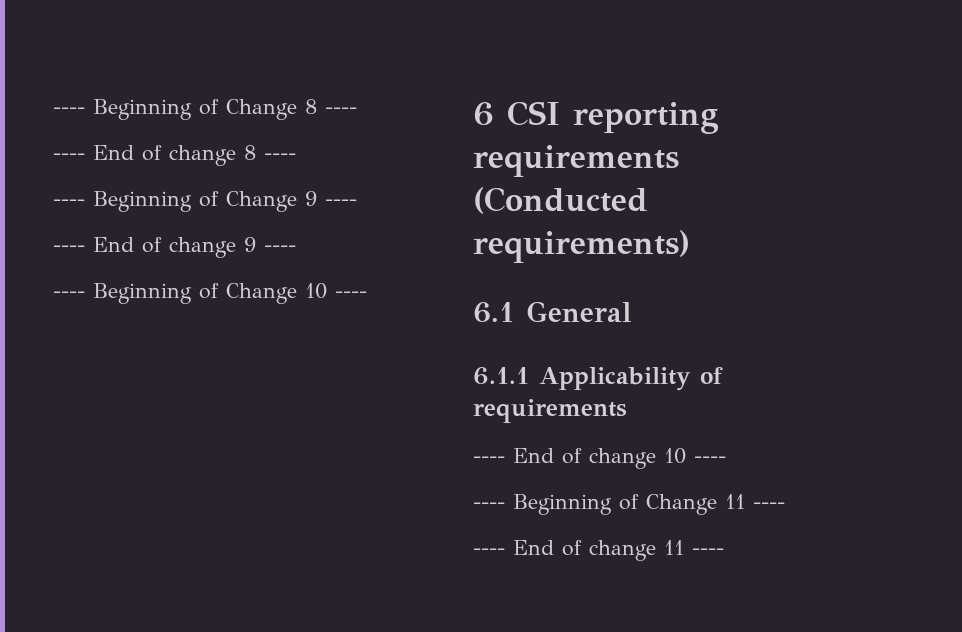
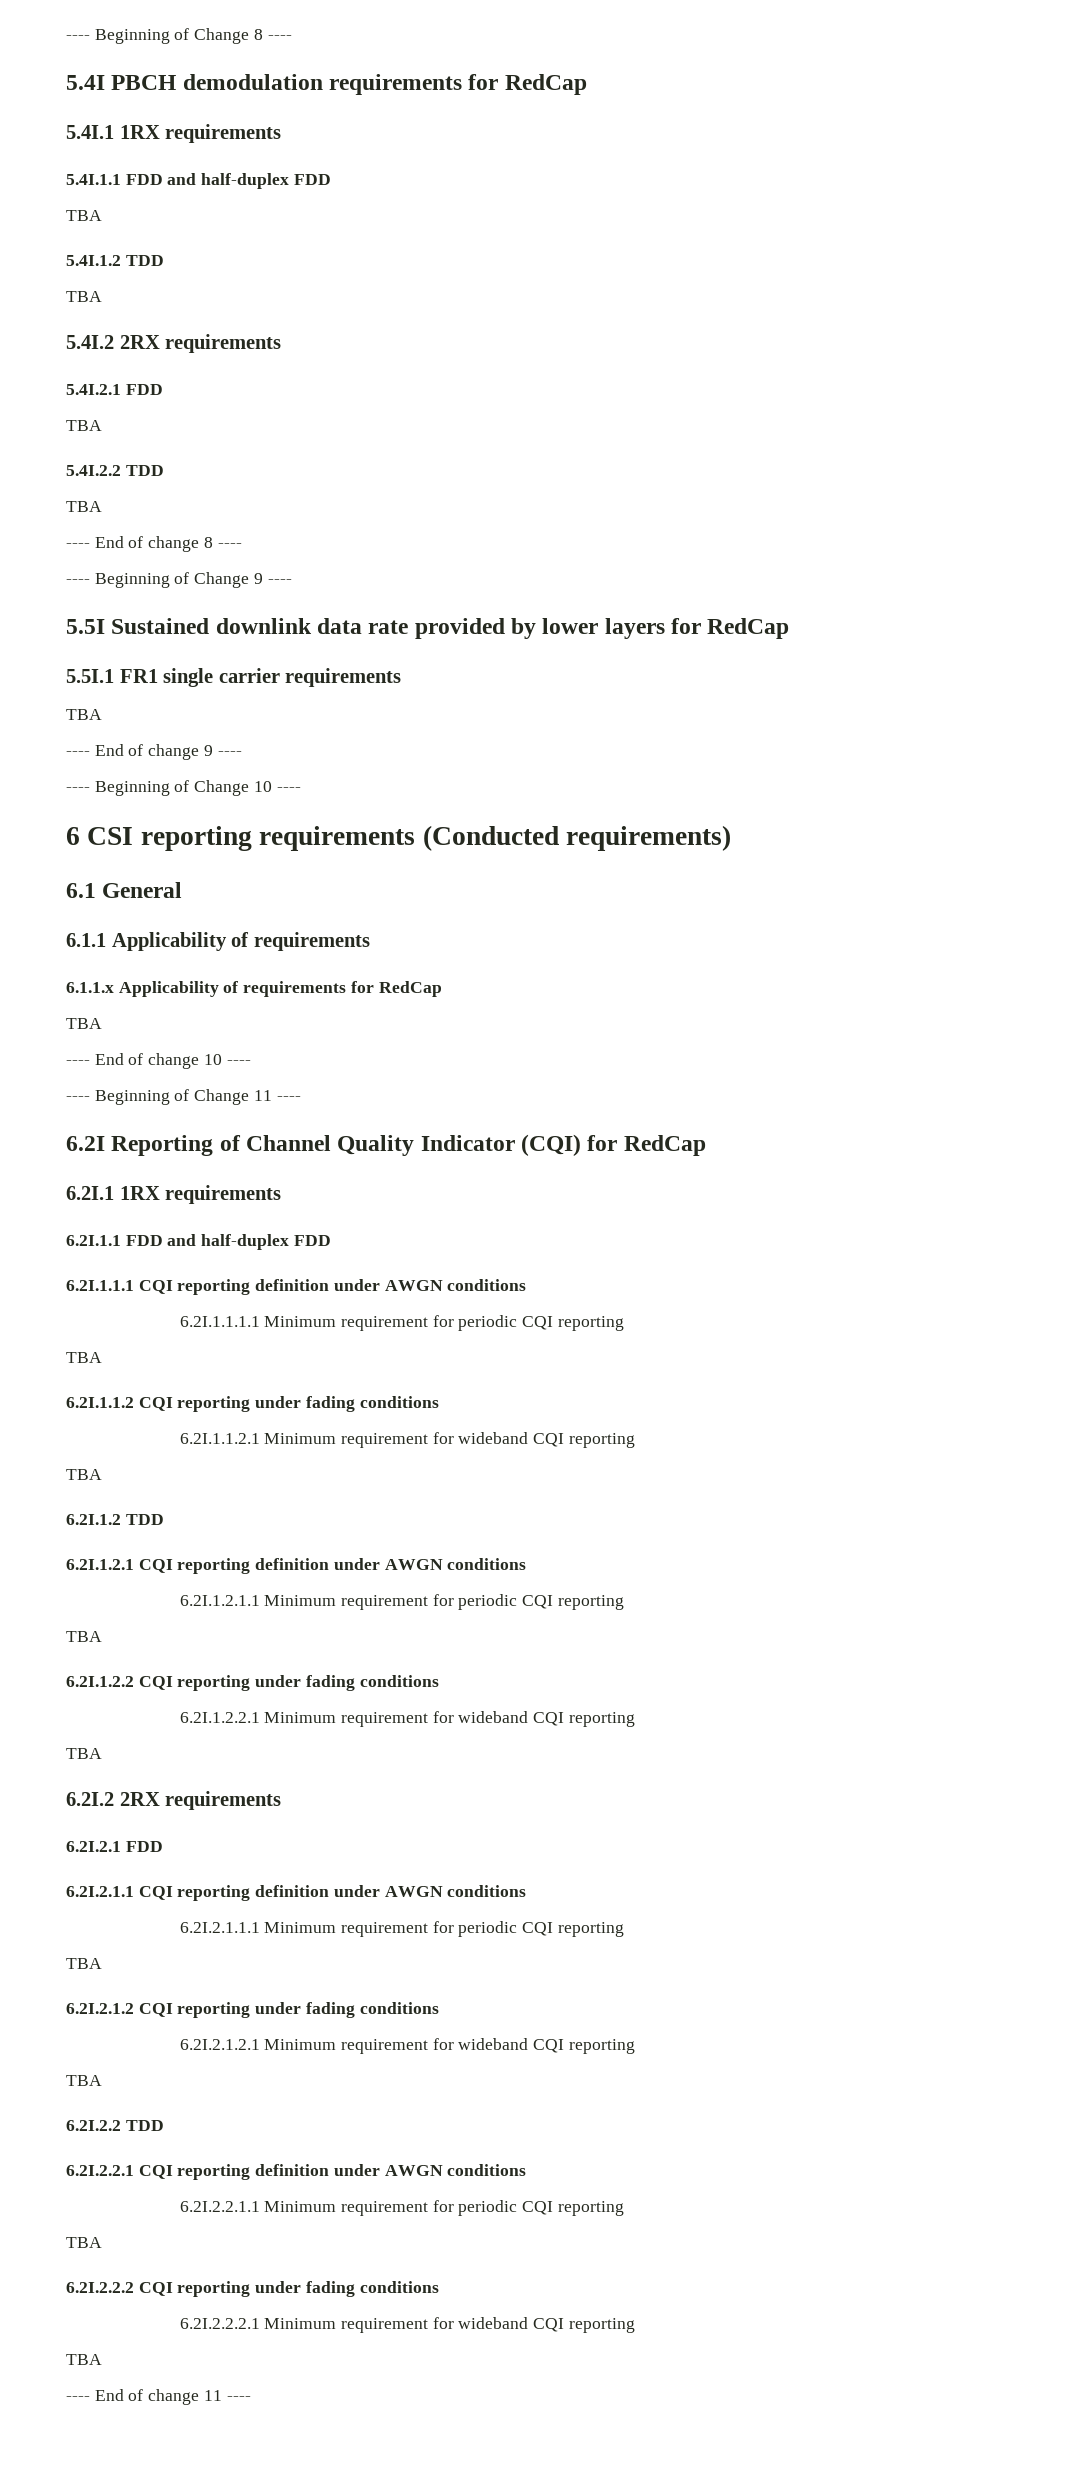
+ 5.4I PBCH demodulation requirements for RedCap
+ 5.4I.1 1RX requirements
+ 5.4I.1.1 FDD and half-duplex FDD
+ TBA
+ 5.4I.1.2 TDD
+ TBA
+ 5.4I.2 2RX requirements
+ 5.4I.2.1 FDD
+ TBA
+ 5.4I.2.2 TDD
+ TBA
+ 5.5I Sustained downlink data rate provided by lower layers for RedCap
+ 5.5I.1 FR1 single carrier requirements
+ TBA
+ 6.1.1.x Applicability of requirements for RedCap
+ TBA
+ 6.2I Reporting of Channel Quality Indicator (CQI) for RedCap
+ 6.2I.1 1RX requirements
+ 6.2I.1.1 FDD and half-duplex FDD
+ 6.2I.1.1.1 CQI reporting definition under AWGN conditions
+ 6.2I.1.1.1.1 Minimum requirement for periodic CQI reporting
+ TBA
+ 6.2I.1.1.2 CQI reporting under fading conditions
+ 6.2I.1.1.2.1 Minimum requirement for wideband CQI reporting
+ TBA
+ 6.2I.1.2 TDD
+ 6.2I.1.2.1 CQI reporting definition under AWGN conditions
+ 6.2I.1.2.1.1 Minimum requirement for periodic CQI reporting
+ TBA
+ 6.2I.1.2.2 CQI reporting under fading conditions
+ 6.2I.1.2.2.1 Minimum requirement for wideband CQI reporting
+ TBA
+ 6.2I.2 2RX requirements
+ 6.2I.2.1 FDD
+ 6.2I.2.1.1 CQI reporting definition under AWGN conditions
+ 6.2I.2.1.1.1 Minimum requirement for periodic CQI reporting
+ TBA
+ 6.2I.2.1.2 CQI reporting under fading conditions
+ 6.2I.2.1.2.1 Minimum requirement for wideband CQI reporting
+ TBA
+ 6.2I.2.2 TDD
+ 6.2I.2.2.1 CQI reporting definition under AWGN conditions
+ 6.2I.2.2.1.1 Minimum requirement for periodic CQI reporting
+ TBA
+ 6.2I.2.2.2 CQI reporting under fading conditions
+ 6.2I.2.2.2.1 Minimum requirement for wideband CQI reporting
+ TBA

